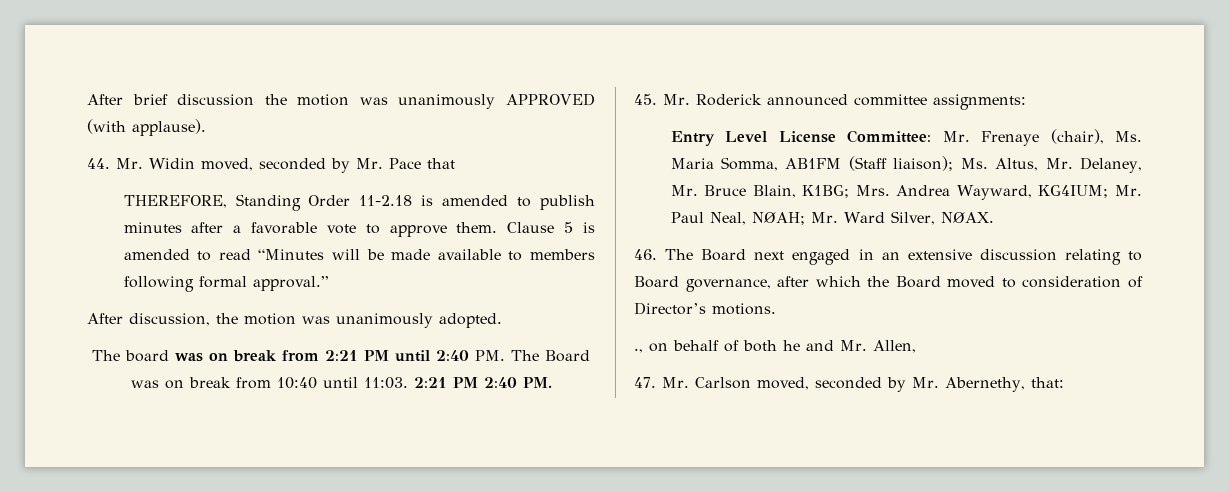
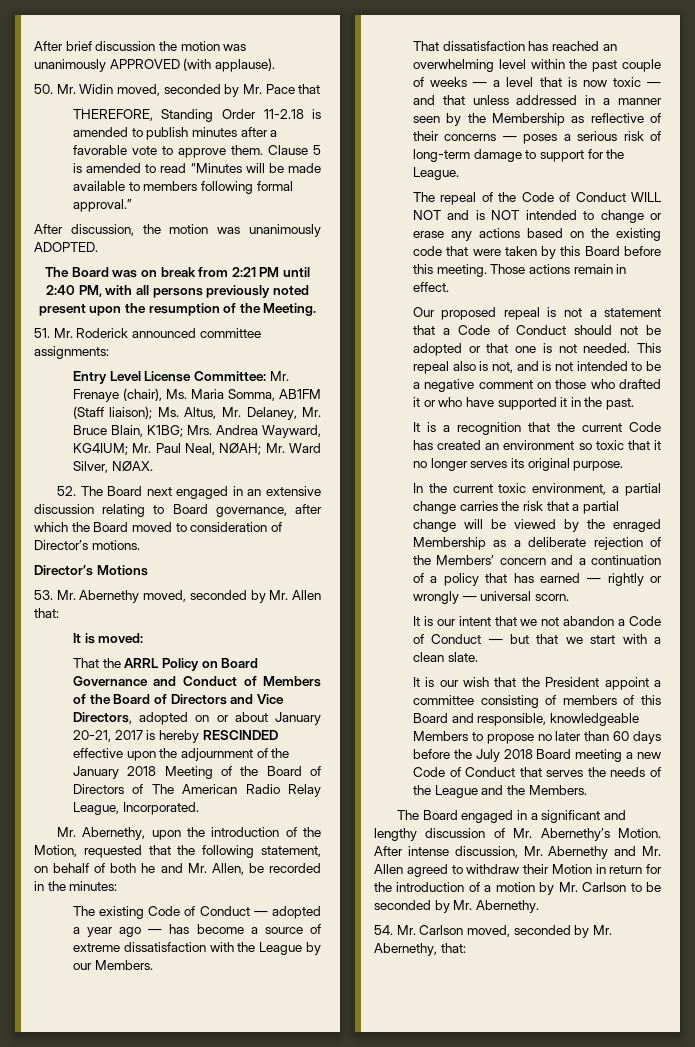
- 44. Mr. Widin moved, seconded by Mr. Pace that
+ 50. Mr. Widin moved, seconded by Mr. Pace that
- After discussion, the motion was unanimously adopted.
- The board was on break from 2:21 PM until 2:40 PM. The Board was on break from 10:40 until 11:03. 2:21 PM 2:40 PM.
- 45. Mr. Roderick announced committee assignments:
+ After discussion, the motion was unanimously ADOPTED.
+ The Board was on break from 2:21 PM until 2:40 PM, with all persons previously noted present upon the resumption of the Meeting.
+ 51. Mr. Roderick announced committee assignments:
- 46. The Board next engaged in an extensive discussion relating to Board governance, after which the Board moved to consideration of Director’s motions.
+ 52. The Board next engaged in an extensive discussion relating to Board governance, after which the Board moved to consideration of Director’s motions.
- ., on behalf of both he and Mr. Allen,
- 47. Mr. Carlson moved, seconded by Mr. Abernethy, that:
+ Director’s Motions
+ 53. Mr. Abernethy moved, seconded by Mr. Allen that:
+ It is moved:
+ That the ARRL Policy on Board Governance and Conduct of Members of the Board of Directors and Vice Directors, adopted on or about January 20-21, 2017 is hereby RESCINDED effective upon the adjournment of the January 2018 Meeting of the Board of Directors of The American Radio Relay League, Incorporated.
+ Mr. Abernethy, upon the introduction of the Motion, requested that the following statement, on behalf of both he and Mr. Allen, be recorded in the minutes:
+ The existing Code of Conduct — adopted a year ago — has become a source of extreme dissatisfaction with the League by our Members.
+ That dissatisfaction has reached an overwhelming level within the past couple of weeks — a level that is now toxic — and that unless addressed in a manner seen by the Membership as reflective of their concerns — poses a serious risk of long-term damage to support for the League.
+ The repeal of the Code of Conduct WILL NOT and is NOT intended to change or erase any actions based on the existing code that were taken by this Board before this meeting. Those actions remain in effect.
+ Our proposed repeal is not a statement that a Code of Conduct should not be adopted or that one is not needed. This repeal also is not, and is not intended to be a negative comment on those who drafted it or who have supported it in the past.
+ It is a recognition that the current Code has created an environment so toxic that it no longer serves its original purpose.
+ In the current toxic environment, a partial change carries the risk that a partial change will be viewed by the enraged Membership as a deliberate rejection of the Members’ concern and a continuation of a policy that has earned — rightly or wrongly — universal scorn.
+ It is our intent that we not abandon a Code of Conduct — but that we start with a clean slate.
+ It is our wish that the President appoint a committee consisting of members of this Board and responsible, knowledgeable Members to propose no later than 60 days before the July 2018 Board meeting a new Code of Conduct that serves the needs of the League and the Members.
+ The Board engaged in a significant and lengthy discussion of Mr. Abernethy’s Motion. After intense discussion, Mr. Abernethy and Mr. Allen agreed to withdraw their Motion in return for the introduction of a motion by Mr. Carlson to be seconded by Mr. Abernethy.
+ 54. Mr. Carlson moved, seconded by Mr. Abernethy, that:

